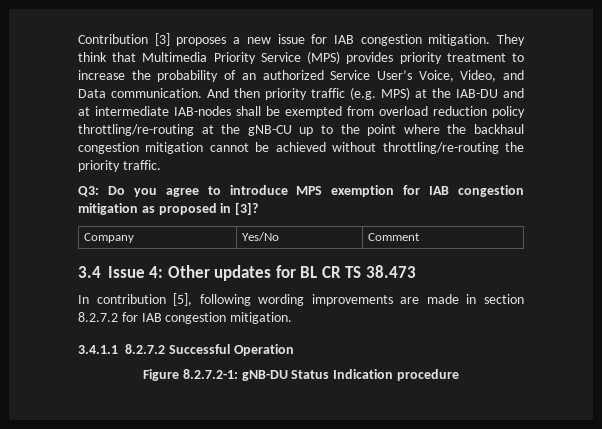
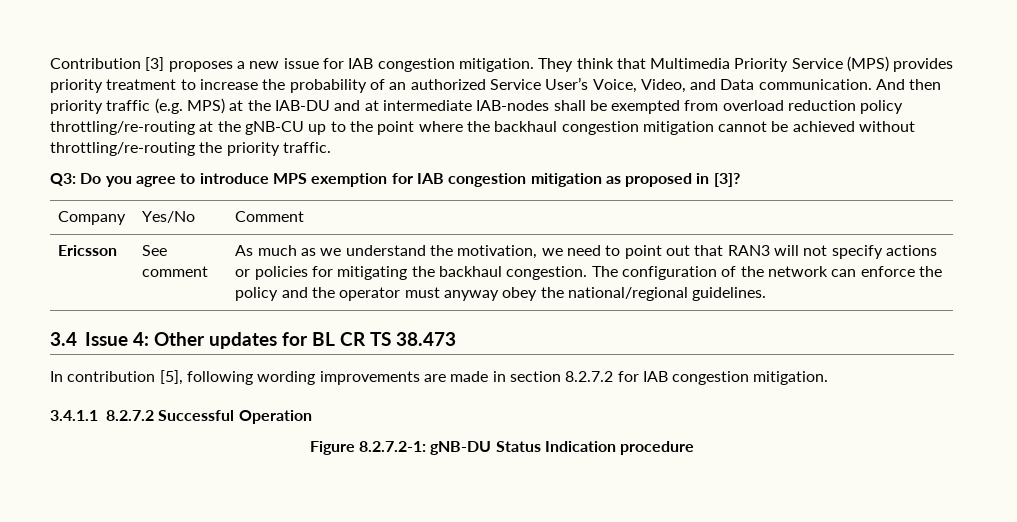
+ Ericsson | See comment | As much as we understand the motivation, we need to point out that RAN3 will not specify actions or policies for mitigating the backhaul congestion. The configuration of the network can enforce the policy and the operator must anyway obey the national/regional guidelines.

